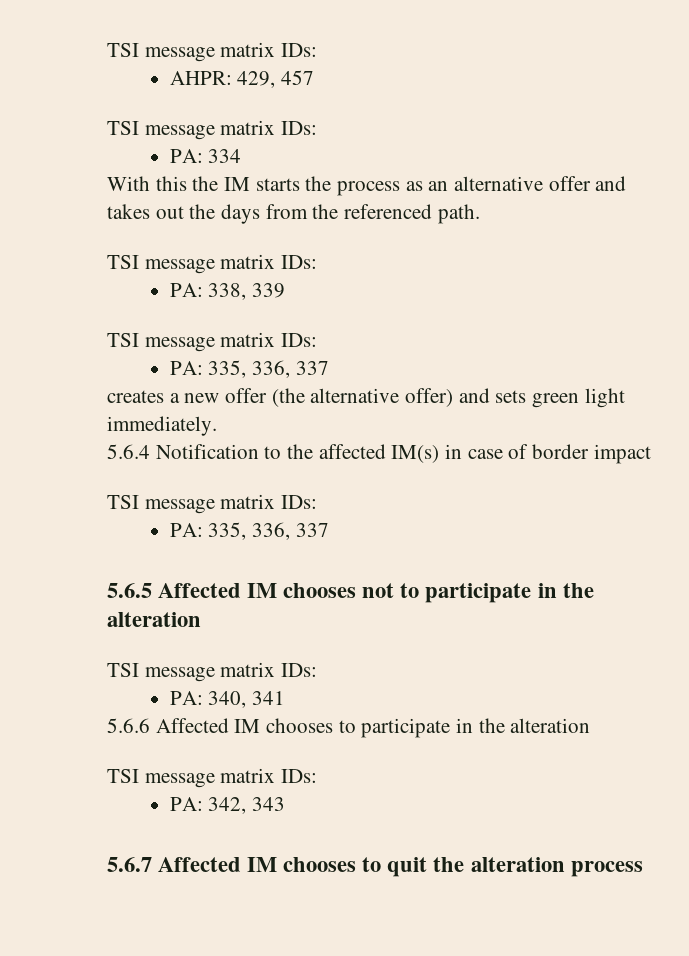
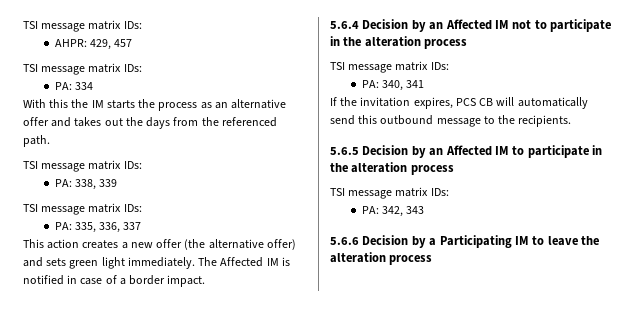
- creates a new offer (the alternative offer) and sets green light immediately.
- 5.6.4 Notification to the affected IM(s) in case of border impact
- TSI message matrix IDs:
- PA: 335, 336, 337
- 5.6.5 Affected IM chooses not to participate in the alteration
+ This action creates a new offer (the alternative offer) and sets green light immediately. The Affected IM is notified in case of a border impact.
+ 5.6.4 Decision by an Affected IM not to participate in the alteration process
- 5.6.6 Affected IM chooses to participate in the alteration
+ If the invitation expires, PCS CB will automatically send this outbound message to the recipients.
+ 5.6.5 Decision by an Affected IM to participate in the alteration process
- 5.6.7 Affected IM chooses to quit the alteration process
+ 5.6.6 Decision by a Participating IM to leave the alteration process

